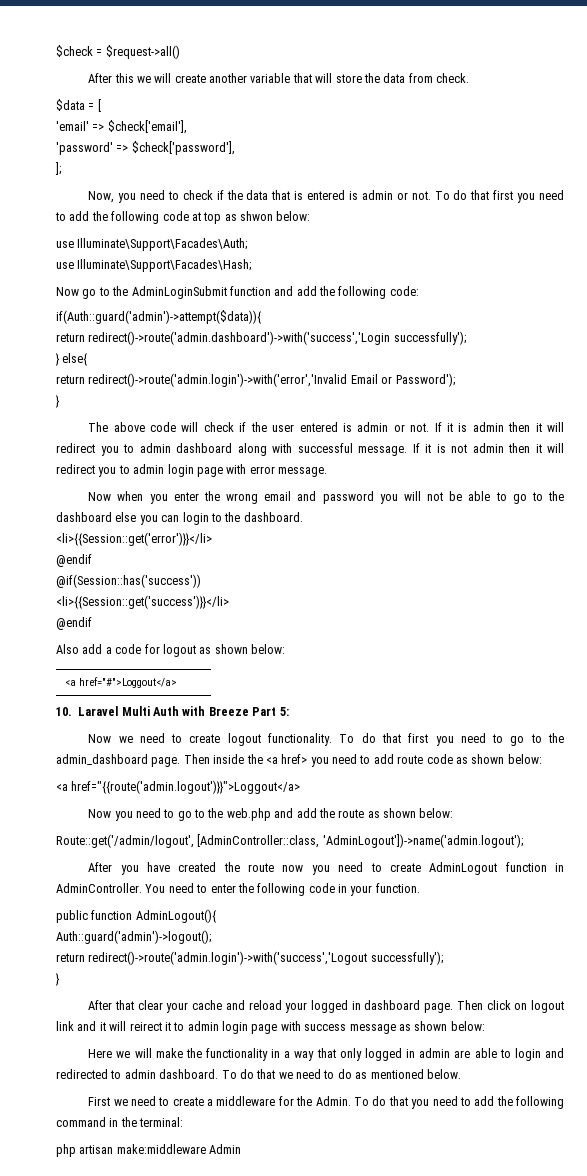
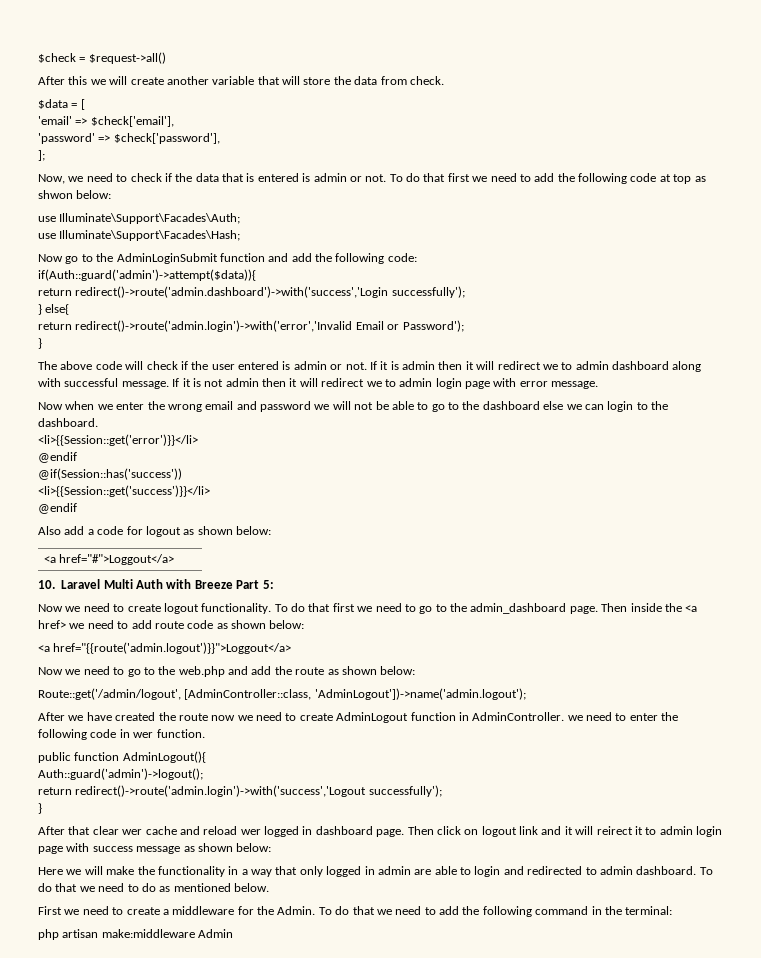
- Now, you need to check if the data that is entered is admin or not.
+ Now, we need to check if the data that is entered is admin or not.
- To do that first you need to add the following code at top as shwon below:
+ To do that first we need to add the following code at top as shwon below:
- If it is admin then it will redirect you to admin dashboard along with successful message.
+ If it is admin then it will redirect we to admin dashboard along with successful message.
- If it is not admin then it will redirect you to admin login page with error message.
+ If it is not admin then it will redirect we to admin login page with error message.
- Now when you enter the wrong email and password you will not be able to go to the dashboard else you can login to the dashboard.
+ Now when we enter the wrong email and password we will not be able to go to the dashboard else we can login to the dashboard.
- To do that first you need to go to the admin_dashboard page.
+ To do that first we need to go to the admin_dashboard page.
- Then inside the <a href> you need to add route code as shown below:
+ Then inside the <a href> we need to add route code as shown below:
- Now you need to go to the web.php and add the route as shown below:
+ Now we need to go to the web.php and add the route as shown below:
- After you have created the route now you need to create AdminLogout function in AdminController. You need to enter the following code in your function.
+ After we have created the route now we need to create AdminLogout function in AdminController. we need to enter the following code in wer function.
- After that clear your cache and reload your logged in dashboard page.
+ After that clear wer cache and reload wer logged in dashboard page.
- To do that you need to add the following command in the terminal:
+ To do that we need to add the following command in the terminal:

